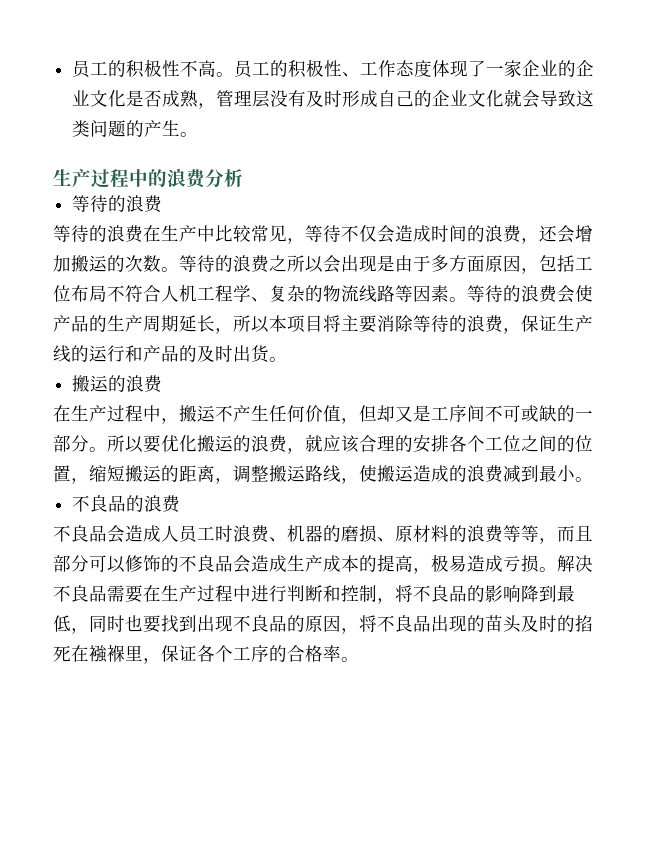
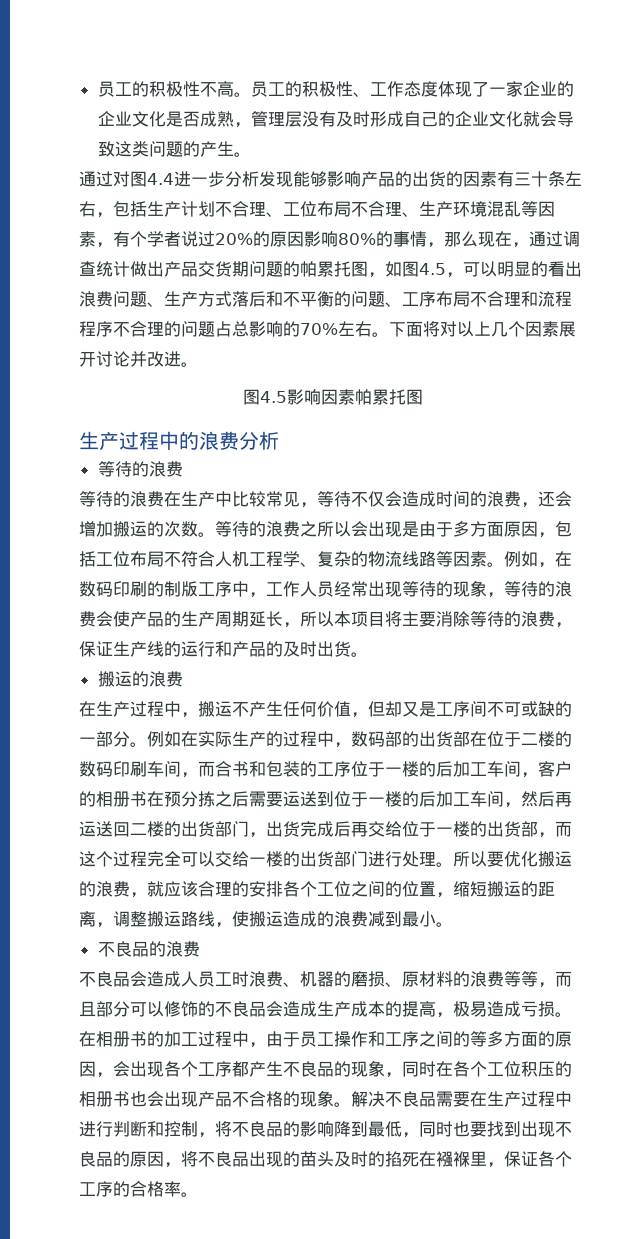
+ 通过对图4.4进一步分析发现能够影响产品的出货的因素有三十条左右，包括生产计划不合理、工位布局不合理、生产环境混乱等因素，有个学者说过20%的原因影响80%的事情，那么现在，通过调查统计做出产品交货期问题的帕累托图，如图4.5，可以明显的看出浪费问题、生产方式落后和不平衡的问题、工序布局不合理和流程程序不合理的问题占总影响的70%左右。下面将对以上几个因素展开讨论并改进。
+ 图4.5影响因素帕累托图
- 等待的浪费会使产品的生产周期延长，所以本项目将主要消除等待的浪费，保证生产线的运行和产品的及时出货。
+ 例如，在数码印刷的制版工序中，工作人员经常出现等待的现象，等待的浪费会使产品的生产周期延长，所以本项目将主要消除等待的浪费，保证生产线的运行和产品的及时出货。
+ 例如在实际生产的过程中，数码部的出货部在位于二楼的数码印刷车间，而合书和包装的工序位于一楼的后加工车间，客户的相册书在预分拣之后需要运送到位于一楼的后加工车间，然后再运送回二楼的出货部门，出货完成后再交给位于一楼的出货部，而这个过程完全可以交给一楼的出货部门进行处理。
+ 在相册书的加工过程中，由于员工操作和工序之间的等多方面的原因，会出现各个工序都产生不良品的现象，同时在各个工位积压的相册书也会出现产品不合格的现象。

